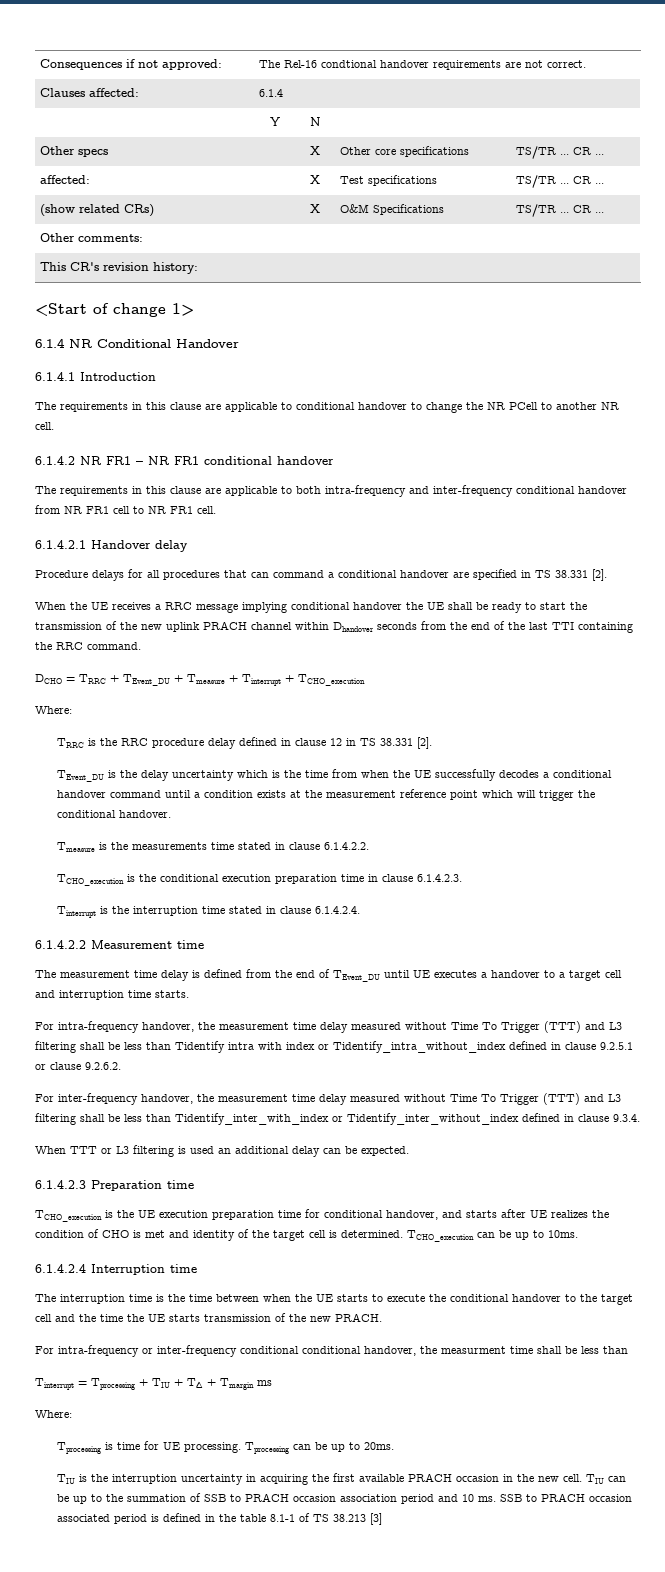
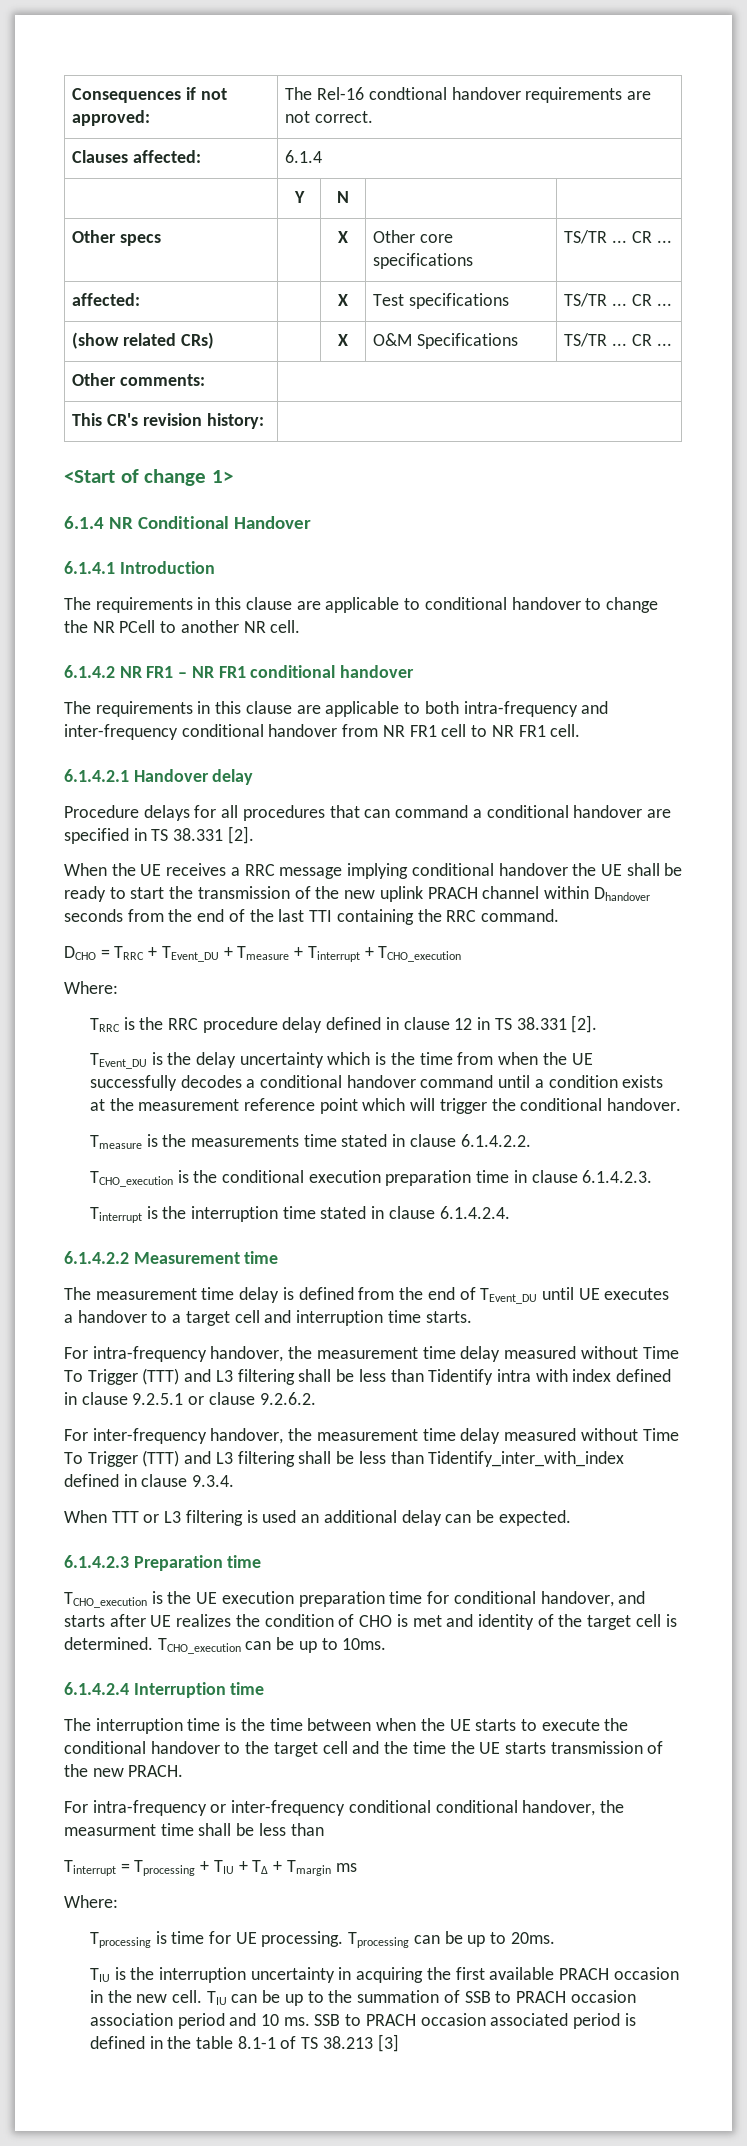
- For intra-frequency handover, the measurement time delay measured without Time To Trigger (TTT) and L3 filtering shall be less than Tidentify intra with index or Tidentify_intra_without_index defined in clause 9.2.5.1 or clause 9.2.6.2.
+ For intra-frequency handover, the measurement time delay measured without Time To Trigger (TTT) and L3 filtering shall be less than Tidentify intra with index defined in clause 9.2.5.1 or clause 9.2.6.2.
- For inter-frequency handover, the measurement time delay measured without Time To Trigger (TTT) and L3 filtering shall be less than Tidentify_inter_with_index or Tidentify_inter_without_index defined in clause 9.3.4.
+ For inter-frequency handover, the measurement time delay measured without Time To Trigger (TTT) and L3 filtering shall be less than Tidentify_inter_with_index defined in clause 9.3.4.

